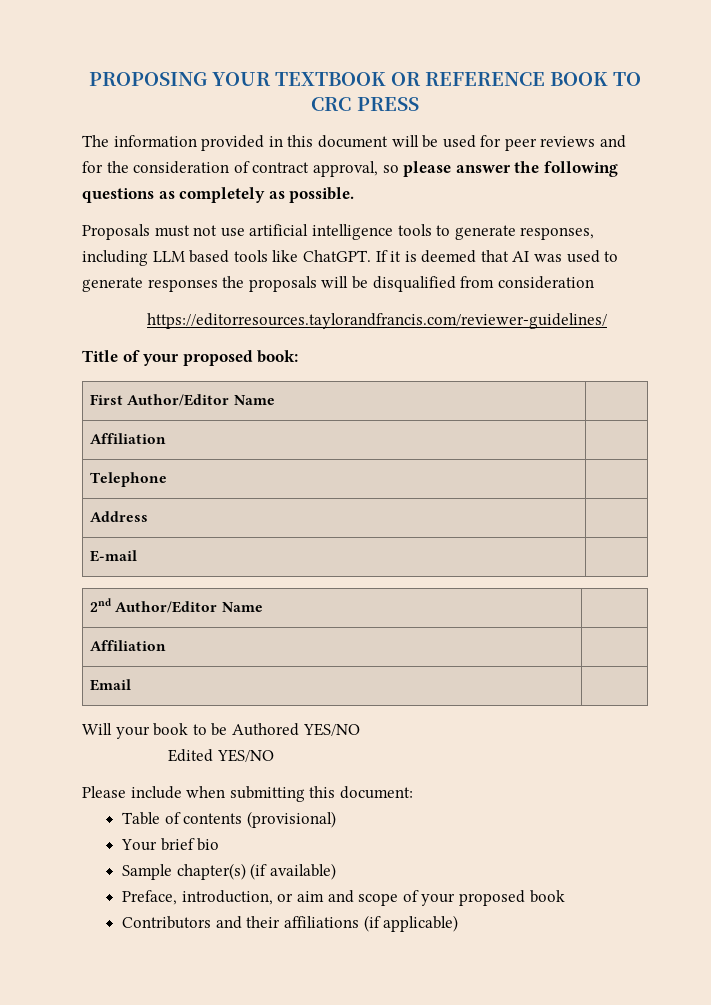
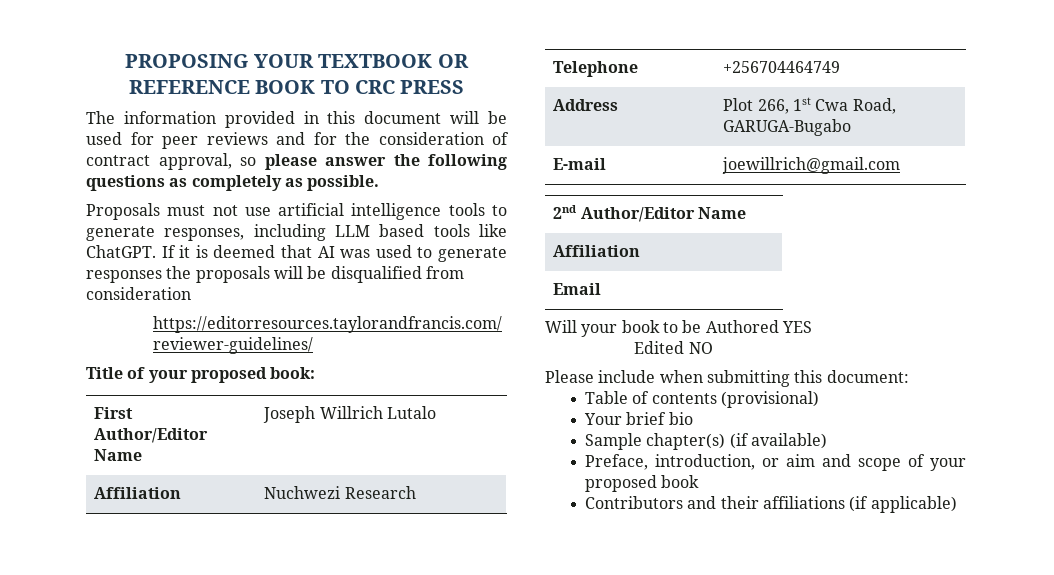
- First Author/Editor Name |
- Affiliation |
+ First Author/Editor Name | Joseph Willrich Lutalo
+ Affiliation | Nuchwezi Research
- Telephone |
+ Telephone | +256704464749
- Address |
+ Address | Plot 266, 1st Cwa Road, GARUGA-Bugabo
- E-mail |
+ E-mail | joewillrich@gmail.com
- Will your book to be Authored YES/NO
+ Will your book to be Authored YES
- Edited YES/NO
+ Edited NO

